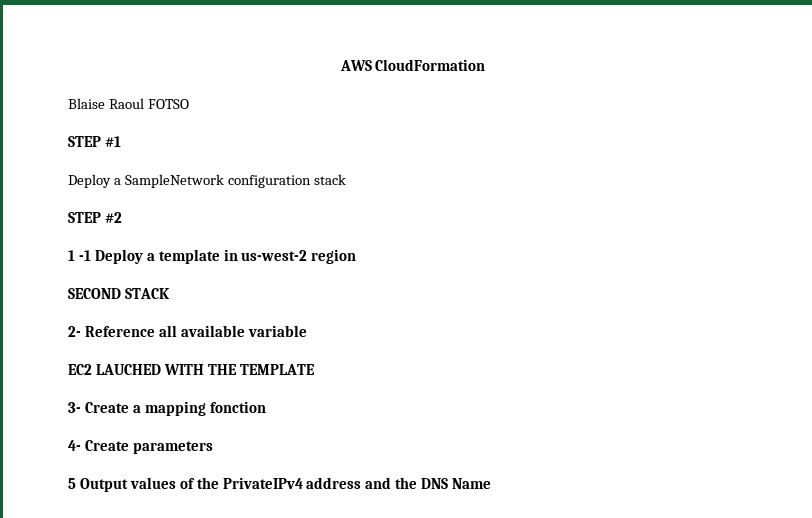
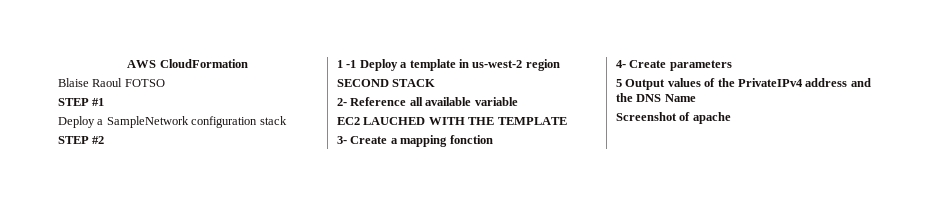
+ Screenshot of apache

